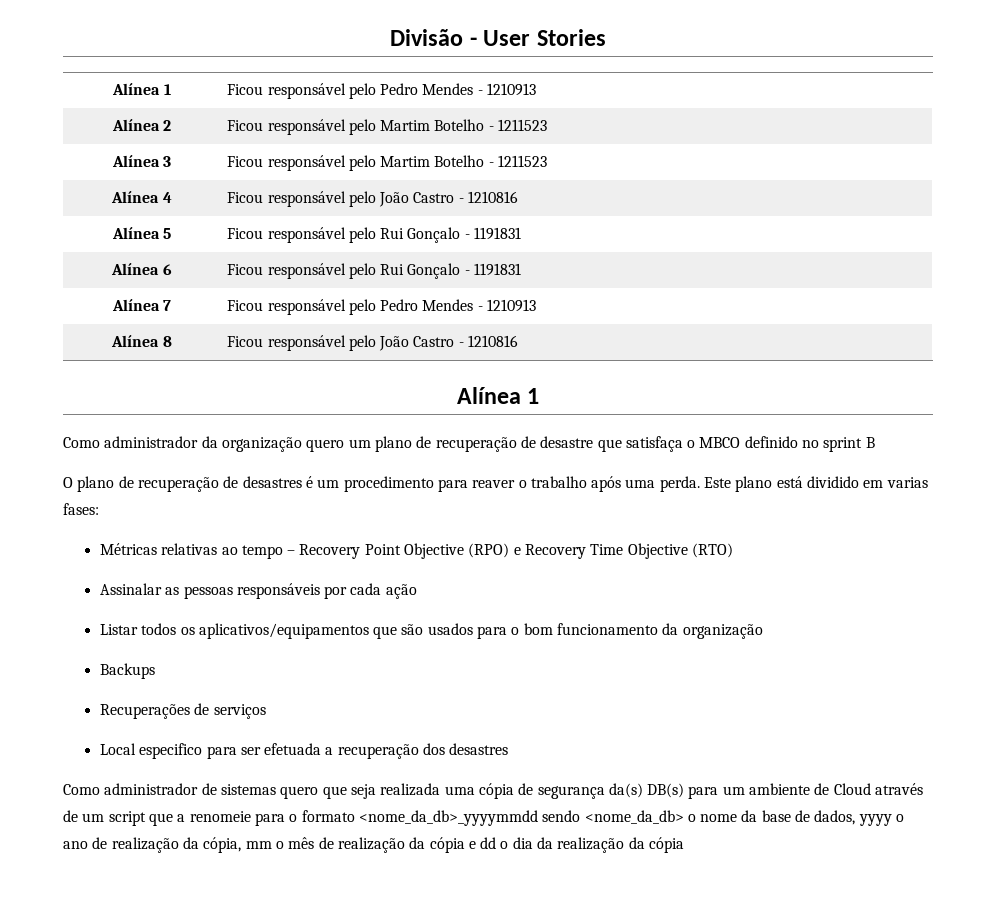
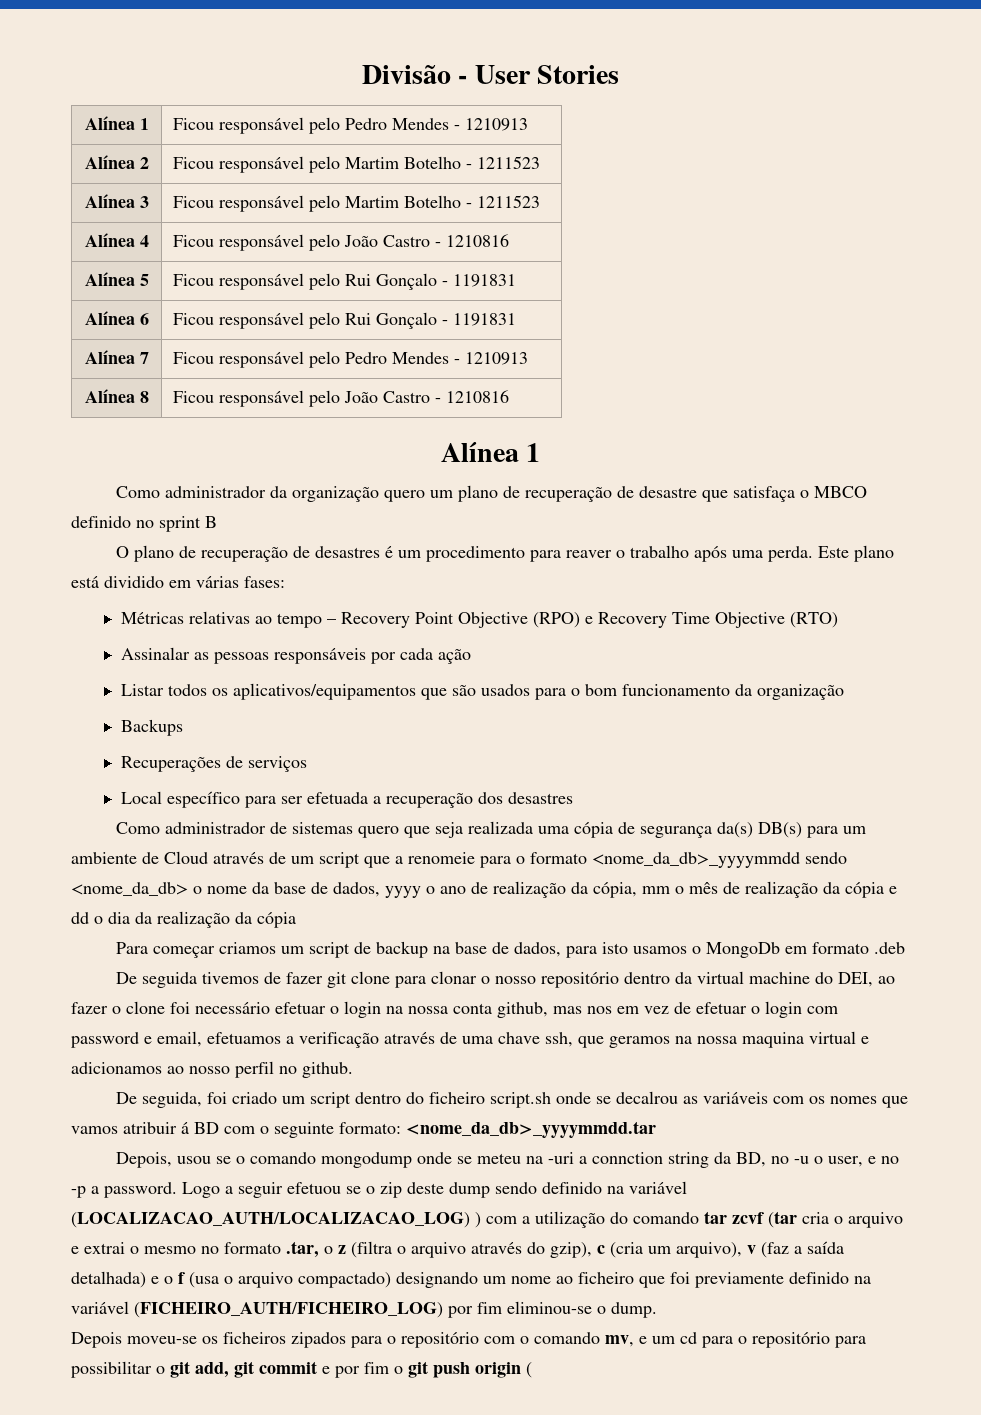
- Este plano está dividido em varias fases:
+ Este plano está dividido em várias fases:
- Local especifico para ser efetuada a recuperação dos desastres
+ Local específico para ser efetuada a recuperação dos desastres
+ Para começar criamos um script de backup na base de dados, para isto usamos o MongoDb em formato .deb
+ De seguida tivemos de fazer git clone para clonar o nosso repositório dentro da virtual machine do DEI, ao fazer o clone foi necessário efetuar o login na nossa conta github, mas nos em vez de efetuar o login com password e email, efetuamos a verificação através de uma chave ssh, que geramos na nossa maquina virtual e adicionamos ao nosso perfil no github.
+ De seguida, foi criado um script dentro do ficheiro script.sh onde se decalrou as variáveis com os nomes que vamos atribuir á BD com o seguinte formato: <nome_da_db>_yyyymmdd.tar
+ Depois, usou se o comando mongodump onde se meteu na -uri a connction string da BD, no -u o user, e no -p a password. Logo a seguir efetuou se o zip deste dump sendo definido na variável (LOCALIZACAO_AUTH/LOCALIZACAO_LOG) ) com a utilização do comando tar zcvf (tar cria o arquivo e extrai o mesmo no formato .tar, o z (filtra o arquivo através do gzip), c (cria um arquivo), v (faz a saída detalhada) e o f (usa o arquivo compactado) designando um nome ao ficheiro que foi previamente definido na variável (FICHEIRO_AUTH/FICHEIRO_LOG) por fim eliminou-se o dump.
+ Depois moveu-se os ficheiros zipados para o repositório com o comando mv, e um cd para o repositório para possibilitar o git add, git commit e por fim o git push origin (

